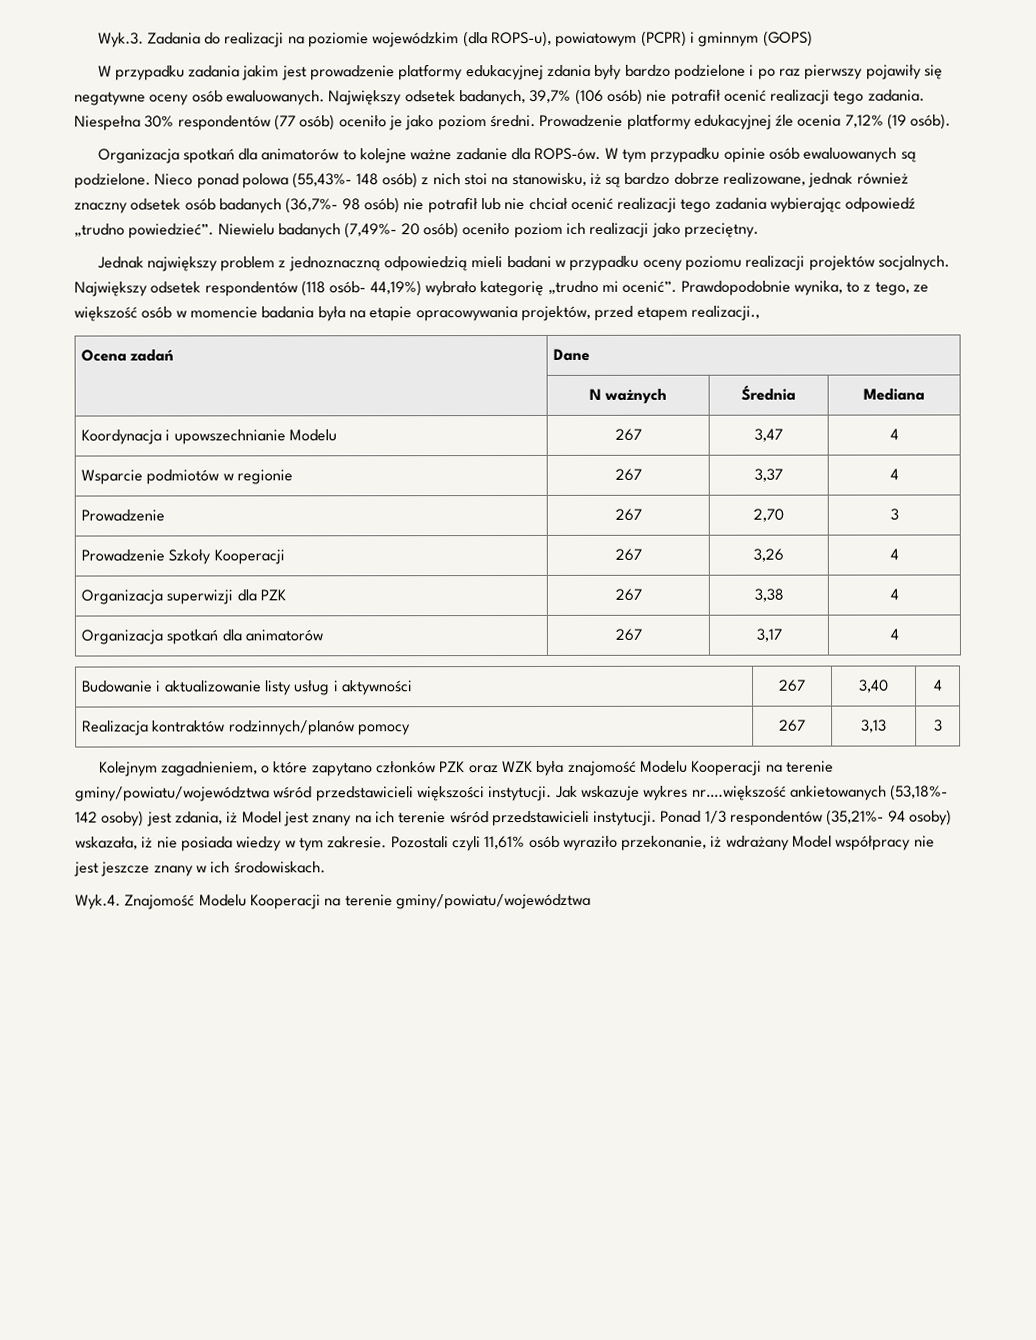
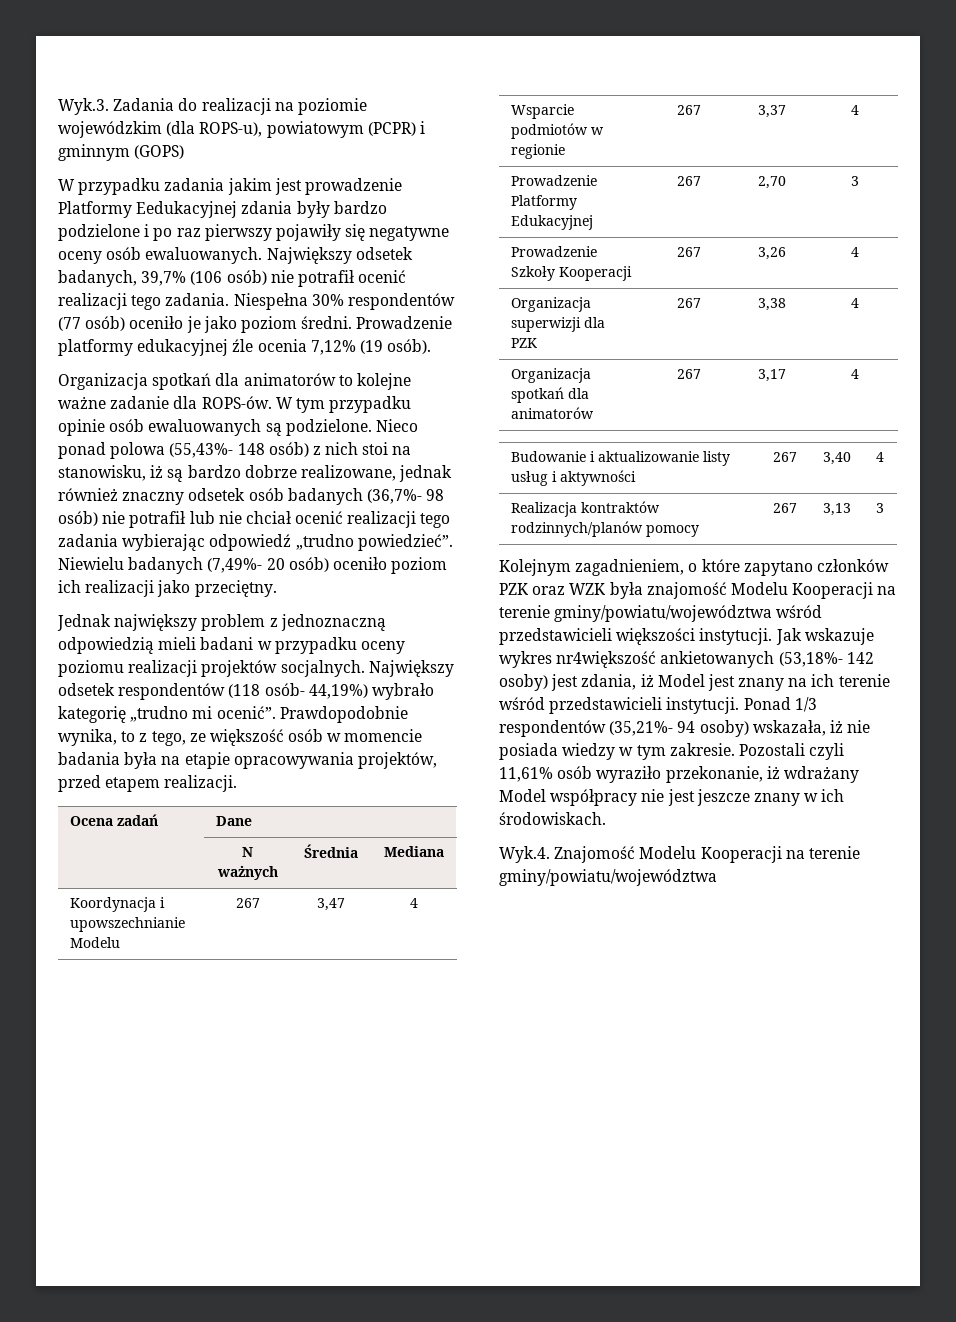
- W przypadku zadania jakim jest prowadzenie platformy edukacyjnej zdania były bardzo podzielone i po raz pierwszy pojawiły się negatywne oceny osób ewaluowanych.
+ W przypadku zadania jakim jest prowadzenie Platformy Eedukacyjnej zdania były bardzo podzielone i po raz pierwszy pojawiły się negatywne oceny osób ewaluowanych.
- Prawdopodobnie wynika, to z tego, ze większość osób w momencie badania była na etapie opracowywania projektów, przed etapem realizacji.,
+ Prawdopodobnie wynika, to z tego, ze większość osób w momencie badania była na etapie opracowywania projektów, przed etapem realizacji.
- Prowadzenie | 267 | 2,70 | 3
+ Prowadzenie Platformy Edukacyjnej | 267 | 2,70 | 3
- Jak wskazuje wykres nr….większość ankietowanych (53,18%- 142 osoby) jest zdania, iż Model jest znany na ich terenie wśród przedstawicieli instytucji.
+ Jak wskazuje wykres nr4większość ankietowanych (53,18%- 142 osoby) jest zdania, iż Model jest znany na ich terenie wśród przedstawicieli instytucji.

